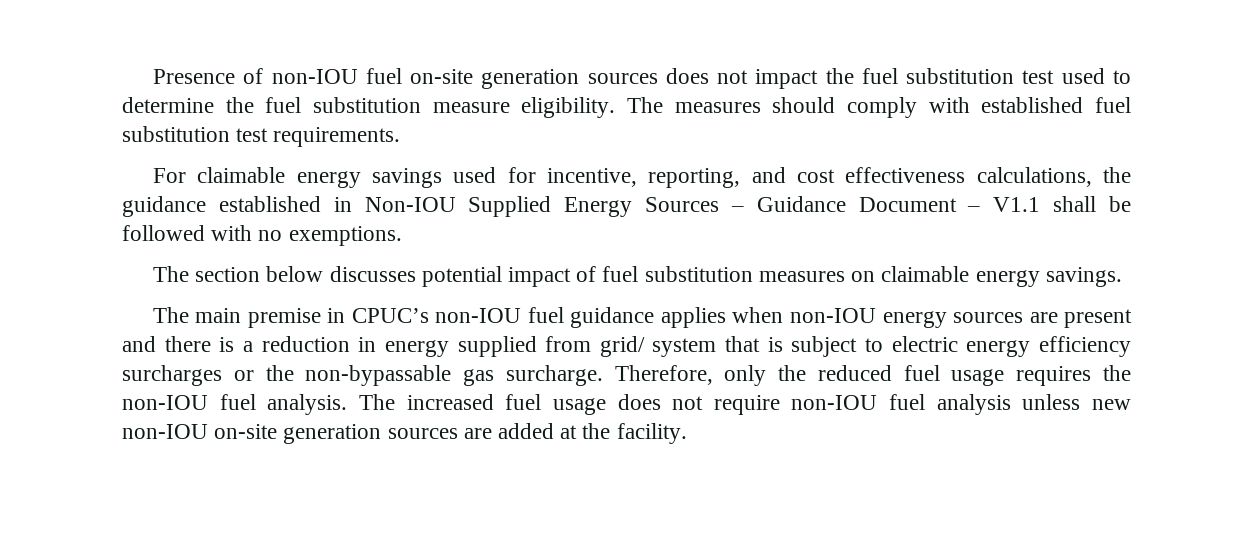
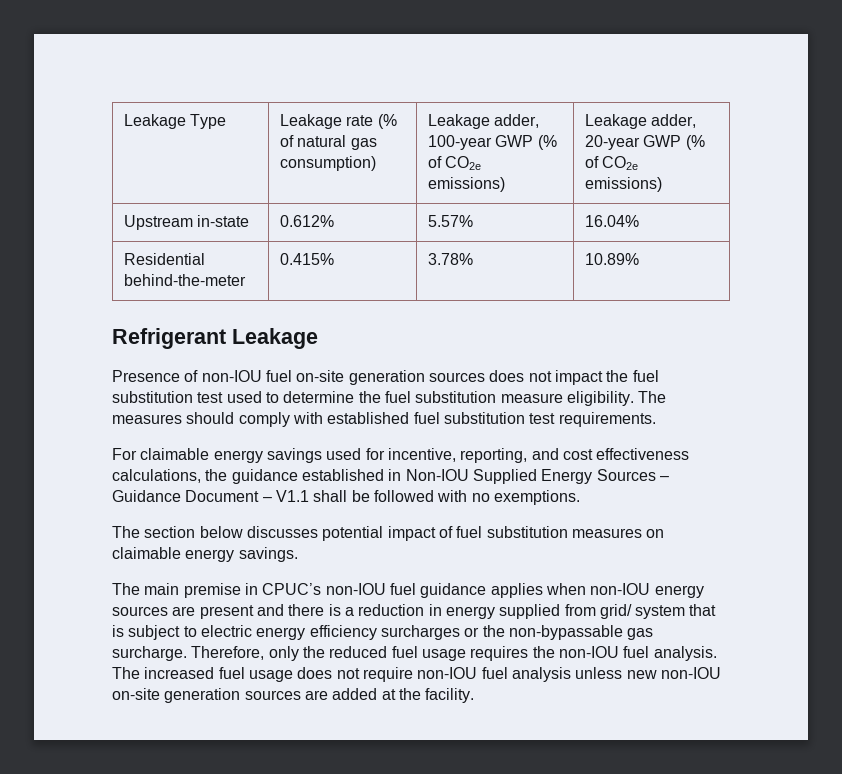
+ Leakage Type | Leakage rate (% of natural gas consumption) | Leakage adder, 100-year GWP (% of CO2e emissions) | Leakage adder, 20-year GWP (% of CO2e emissions)
+ Upstream in-state | 0.612% | 5.57% | 16.04%
+ Residential behind-the-meter | 0.415% | 3.78% | 10.89%
+ Refrigerant Leakage

